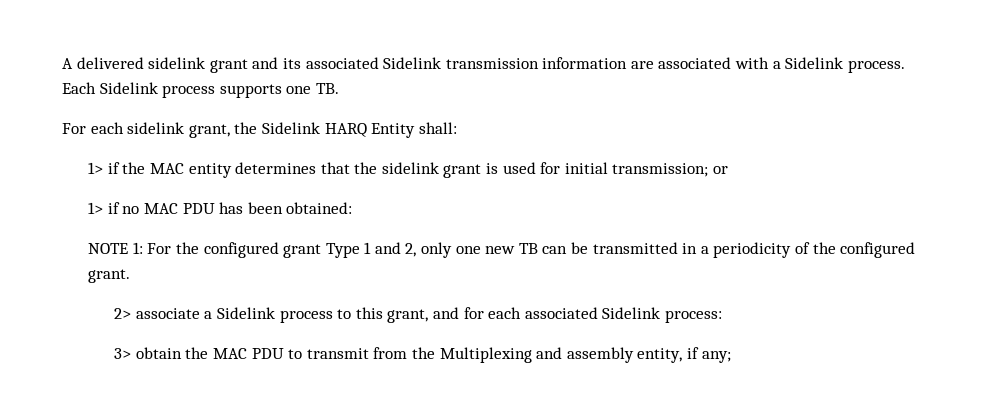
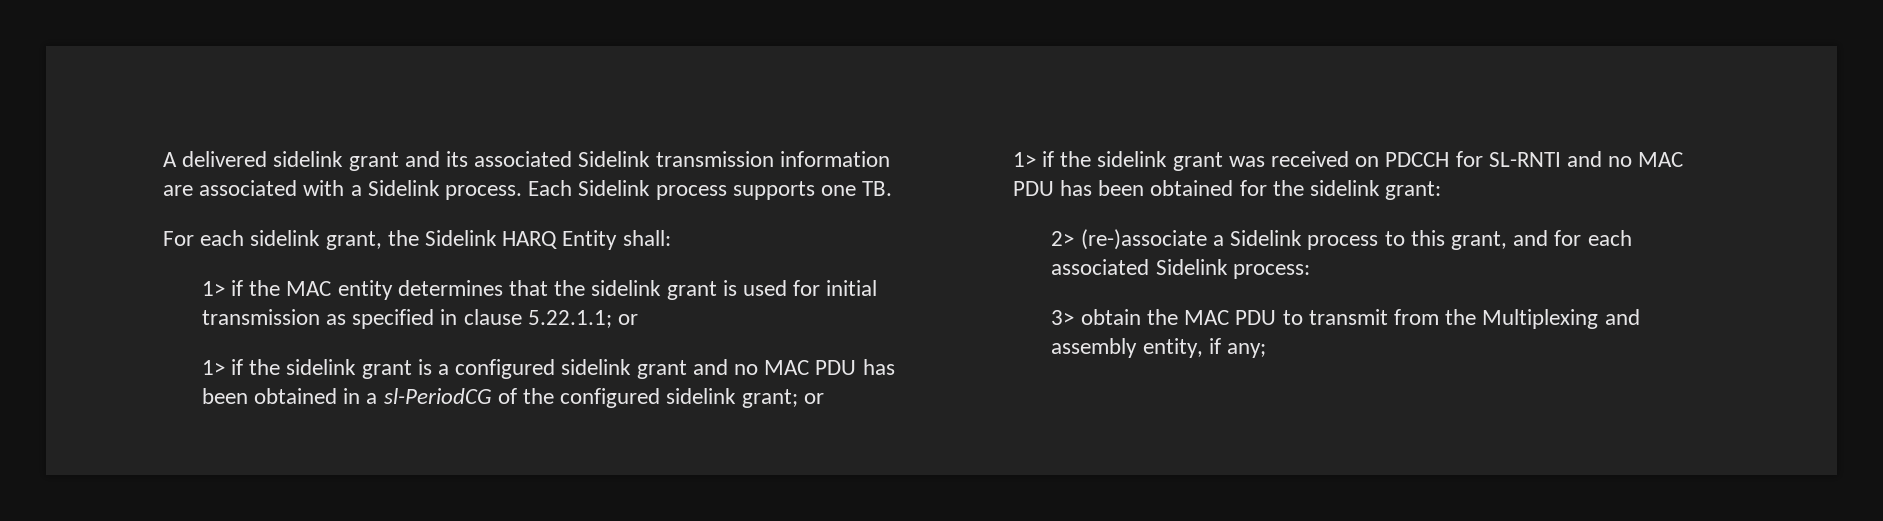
- 1> if the MAC entity determines that the sidelink grant is used for initial transmission; or
- 1> if no MAC PDU has been obtained:
- NOTE 1: For the configured grant Type 1 and 2, only one new TB can be transmitted in a periodicity of the configured grant.
+ 1> if the MAC entity determines that the sidelink grant is used for initial transmission as specified in clause 5.22.1.1; or
+ 1> if the sidelink grant is a configured sidelink grant and no MAC PDU has been obtained in a sl-PeriodCG of the configured sidelink grant; or
+ 1> if the sidelink grant was received on PDCCH for SL-RNTI and no MAC PDU has been obtained for the sidelink grant:
- 2> associate a Sidelink process to this grant, and for each associated Sidelink process:
+ 2> (re-)associate a Sidelink process to this grant, and for each associated Sidelink process:

